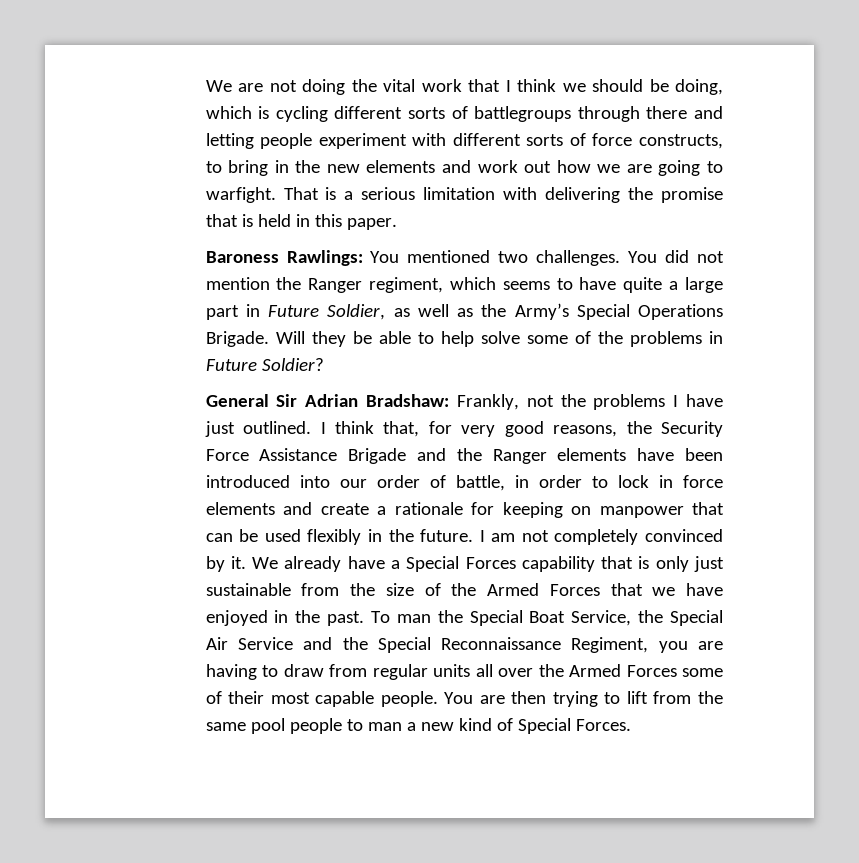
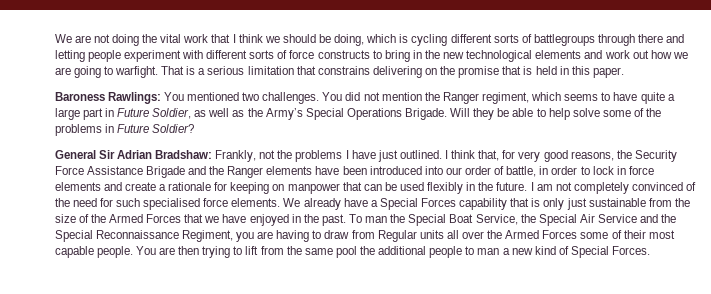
- We are not doing the vital work that I think we should be doing, which is cycling different sorts of battlegroups through there and letting people experiment with different sorts of force constructs, to bring in the new elements and work out how we are going to warfight.
+ We are not doing the vital work that I think we should be doing, which is cycling different sorts of battlegroups through there and letting people experiment with different sorts of force constructs to bring in the new technological elements and work out how we are going to warfight.
- That is a serious limitation with delivering the promise that is held in this paper.
+ That is a serious limitation that constrains delivering on the promise that is held in this paper.
- I am not completely convinced by it.
+ I am not completely convinced of the need for such specialised force elements.
- To man the Special Boat Service, the Special Air Service and the Special Reconnaissance Regiment, you are having to draw from regular units all over the Armed Forces some of their most capable people.
+ To man the Special Boat Service, the Special Air Service and the Special Reconnaissance Regiment, you are having to draw from Regular units all over the Armed Forces some of their most capable people.
- You are then trying to lift from the same pool people to man a new kind of Special Forces.
+ You are then trying to lift from the same pool the additional people to man a new kind of Special Forces.

